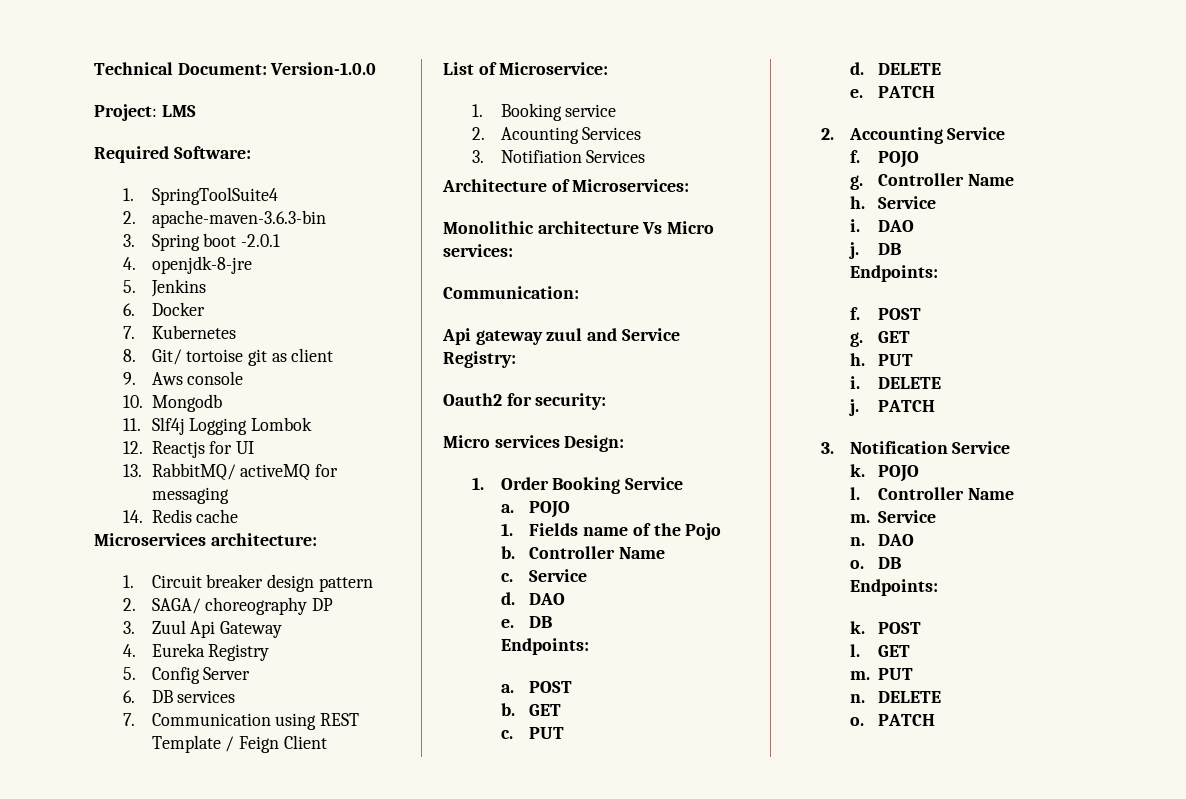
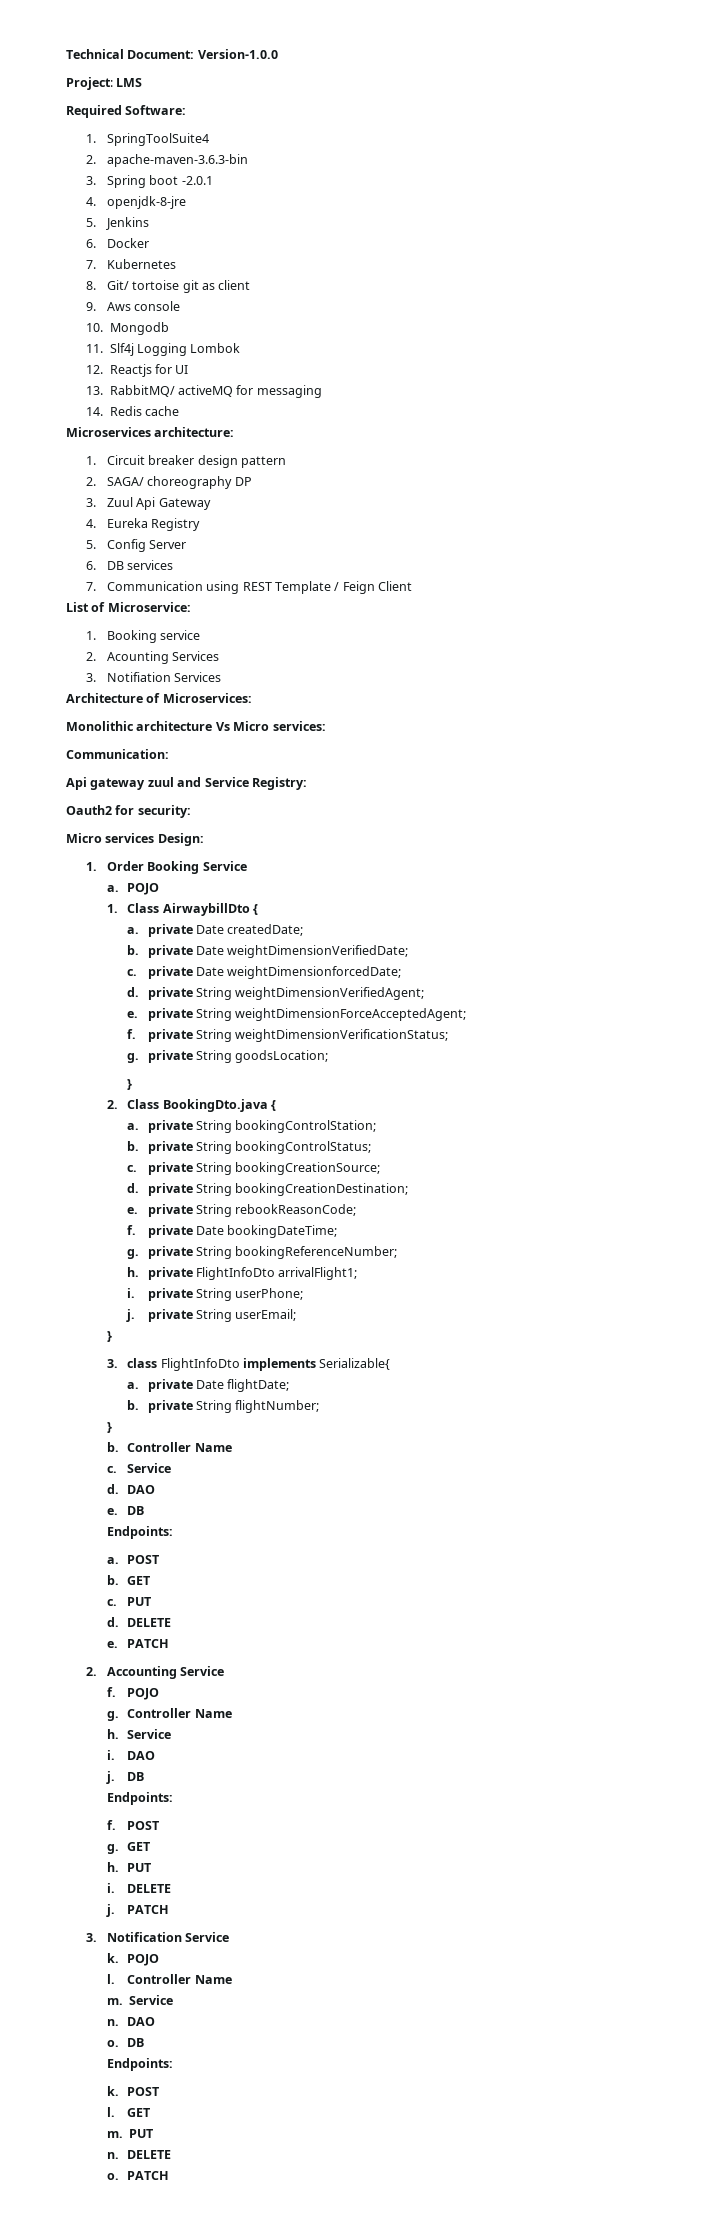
- 1. Fields name of the Pojo
+ 1. Class AirwaybillDto {
+ a. private Date createdDate;
+ b. private Date weightDimensionVerifiedDate;
+ c. private Date weightDimensionforcedDate;
+ d. private String weightDimensionVerifiedAgent;
+ e. private String weightDimensionForceAcceptedAgent;
+ f. private String weightDimensionVerificationStatus;
+ g. private String goodsLocation;
+ }
+ 2. Class BookingDto.java {
+ a. private String bookingControlStation;
+ b. private String bookingControlStatus;
+ c. private String bookingCreationSource;
+ d. private String bookingCreationDestination;
+ e. private String rebookReasonCode;
+ f. private Date bookingDateTime;
+ g. private String bookingReferenceNumber;
+ h. private FlightInfoDto arrivalFlight1;
+ i. private String userPhone;
+ j. private String userEmail;
+ }
+ 3. class FlightInfoDto implements Serializable{
+ a. private Date flightDate;
+ b. private String flightNumber;
+ }

